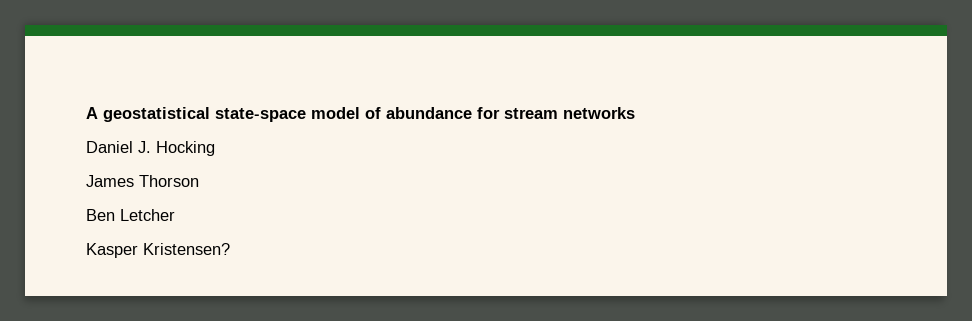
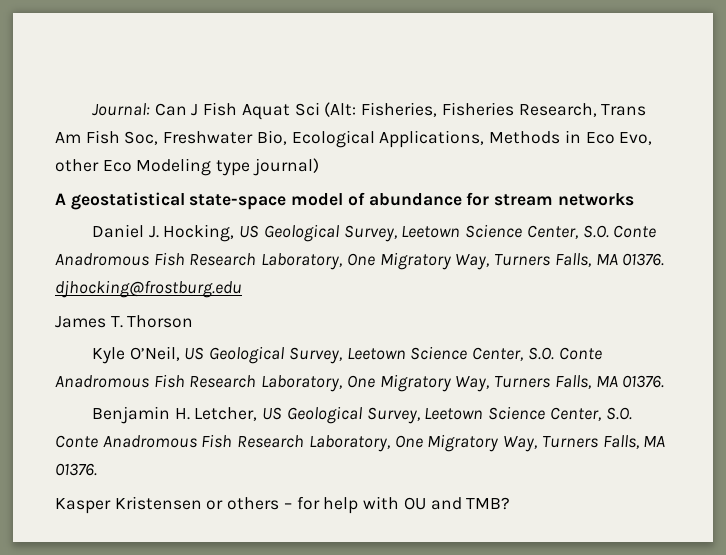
+ Journal: Can J Fish Aquat Sci (Alt: Fisheries, Fisheries Research, Trans Am Fish Soc, Freshwater Bio, Ecological Applications, Methods in Eco Evo, other Eco Modeling type journal)
- Daniel J. Hocking
+ Daniel J. Hocking, US Geological Survey, Leetown Science Center, S.O. Conte Anadromous Fish Research Laboratory, One Migratory Way, Turners Falls, MA 01376. djhocking@frostburg.edu
- James Thorson
+ James T. Thorson
- Ben Letcher
- Kasper Kristensen?
+ Kyle O’Neil, US Geological Survey, Leetown Science Center, S.O. Conte Anadromous Fish Research Laboratory, One Migratory Way, Turners Falls, MA 01376.
+ Benjamin H. Letcher, US Geological Survey, Leetown Science Center, S.O. Conte Anadromous Fish Research Laboratory, One Migratory Way, Turners Falls, MA 01376.
+ Kasper Kristensen or others – for help with OU and TMB?

